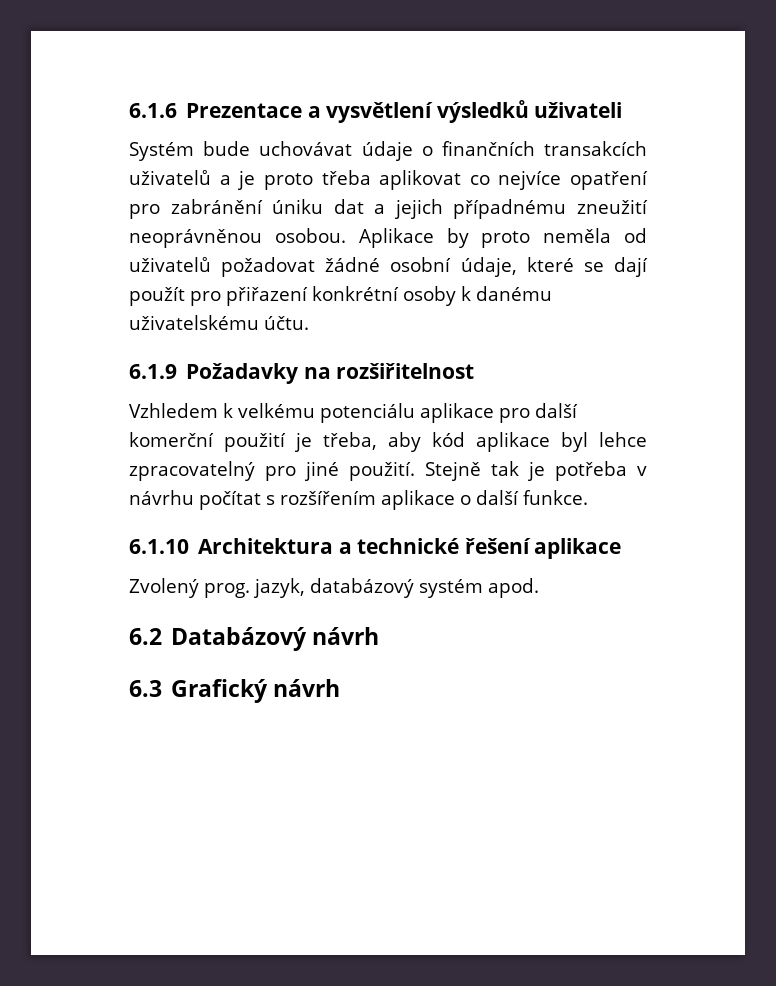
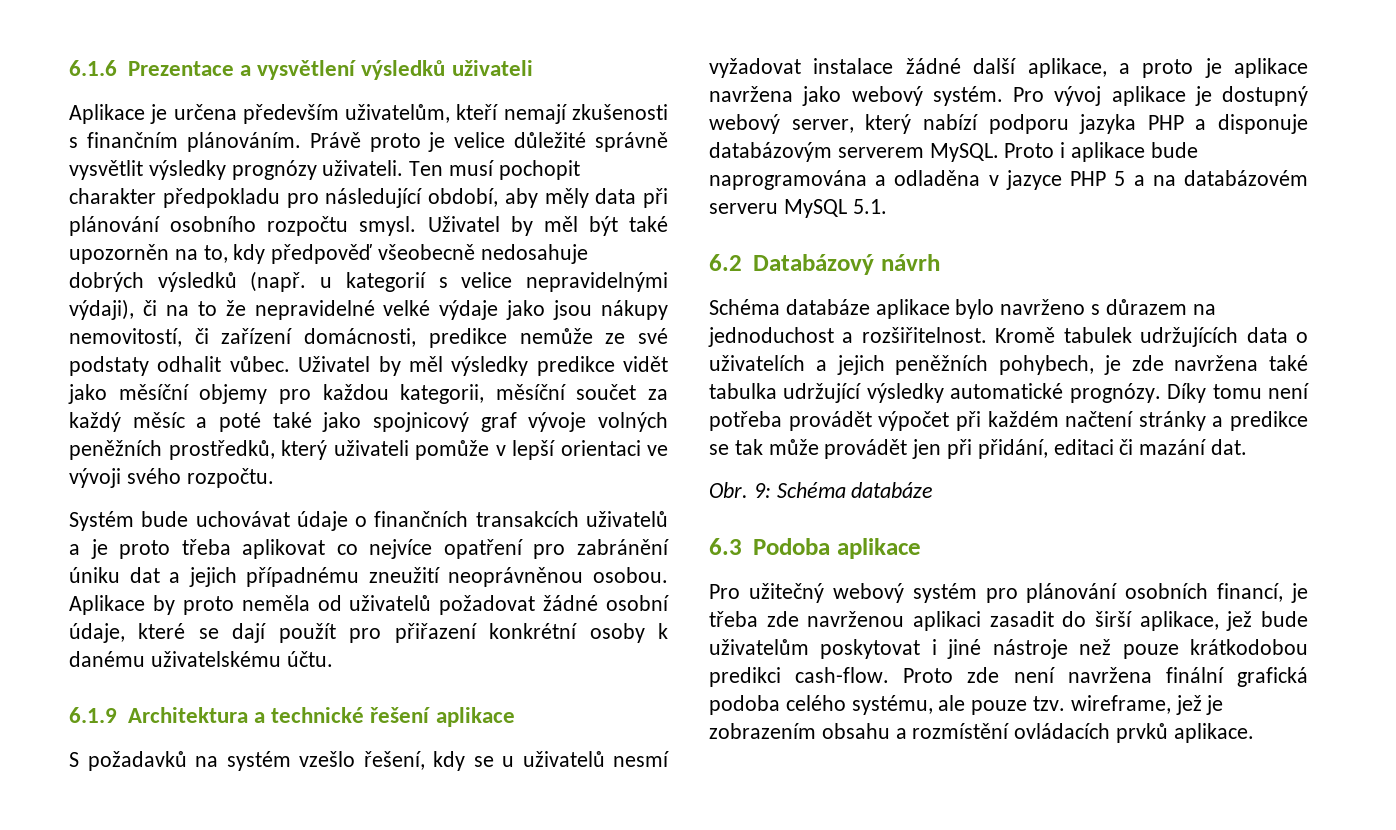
+ Aplikace je určena především uživatelům, kteří nemají zkušenosti s finančním plánováním. Právě proto je velice důležité správně vysvětlit výsledky prognózy uživateli. Ten musí pochopit charakter předpokladu pro následující období, aby měly data při plánování osobního rozpočtu smysl. Uživatel by měl být také upozorněn na to, kdy předpověď všeobecně nedosahuje dobrých výsledků (např. u kategorií s velice nepravidelnými výdaji), či na to že nepravidelné velké výdaje jako jsou nákupy nemovitostí, či zařízení domácnosti, predikce nemůže ze své podstaty odhalit vůbec. Uživatel by měl výsledky predikce vidět jako měsíční objemy pro každou kategorii, měsíční součet za každý měsíc a poté také jako spojnicový graf vývoje volných peněžních prostředků, který uživateli pomůže v lepší orientaci ve vývoji svého rozpočtu.
- 6.1.9 Požadavky na rozšiřitelnost
- Vzhledem k velkému potenciálu aplikace pro další komerční použití je třeba, aby kód aplikace byl lehce zpracovatelný pro jiné použití. Stejně tak je potřeba v návrhu počítat s rozšířením aplikace o další funkce.
- 6.1.10 Architektura a technické řešení aplikace
+ 6.1.9 Architektura a technické řešení aplikace
- Zvolený prog. jazyk, databázový systém apod.
+ S požadavků na systém vzešlo řešení, kdy se u uživatelů nesmí vyžadovat instalace žádné další aplikace, a proto je aplikace navržena jako webový systém. Pro vývoj aplikace je dostupný webový server, který nabízí podporu jazyka PHP a disponuje databázovým serverem MySQL. Proto i aplikace bude naprogramována a odladěna v jazyce PHP 5 a na databázovém serveru MySQL 5.1.
  6.2 Databázový návrh
- 6.3 Grafický návrh
+ Schéma databáze aplikace bylo navrženo s důrazem na jednoduchost a rozšiřitelnost. Kromě tabulek udržujících data o uživatelích a jejich peněžních pohybech, je zde navržena také tabulka udržující výsledky automatické prognózy. Díky tomu není potřeba provádět výpočet při každém načtení stránky a predikce se tak může provádět jen při přidání, editaci či mazání dat.
+ Obr. 9: Schéma databáze
+ 6.3 Podoba aplikace
+ Pro užitečný webový systém pro plánování osobních financí, je třeba zde navrženou aplikaci zasadit do širší aplikace, jež bude uživatelům poskytovat i jiné nástroje než pouze krátkodobou predikci cash-flow. Proto zde není navržena finální grafická podoba celého systému, ale pouze tzv. wireframe, jež je zobrazením obsahu a rozmístění ovládacích prvků aplikace.

